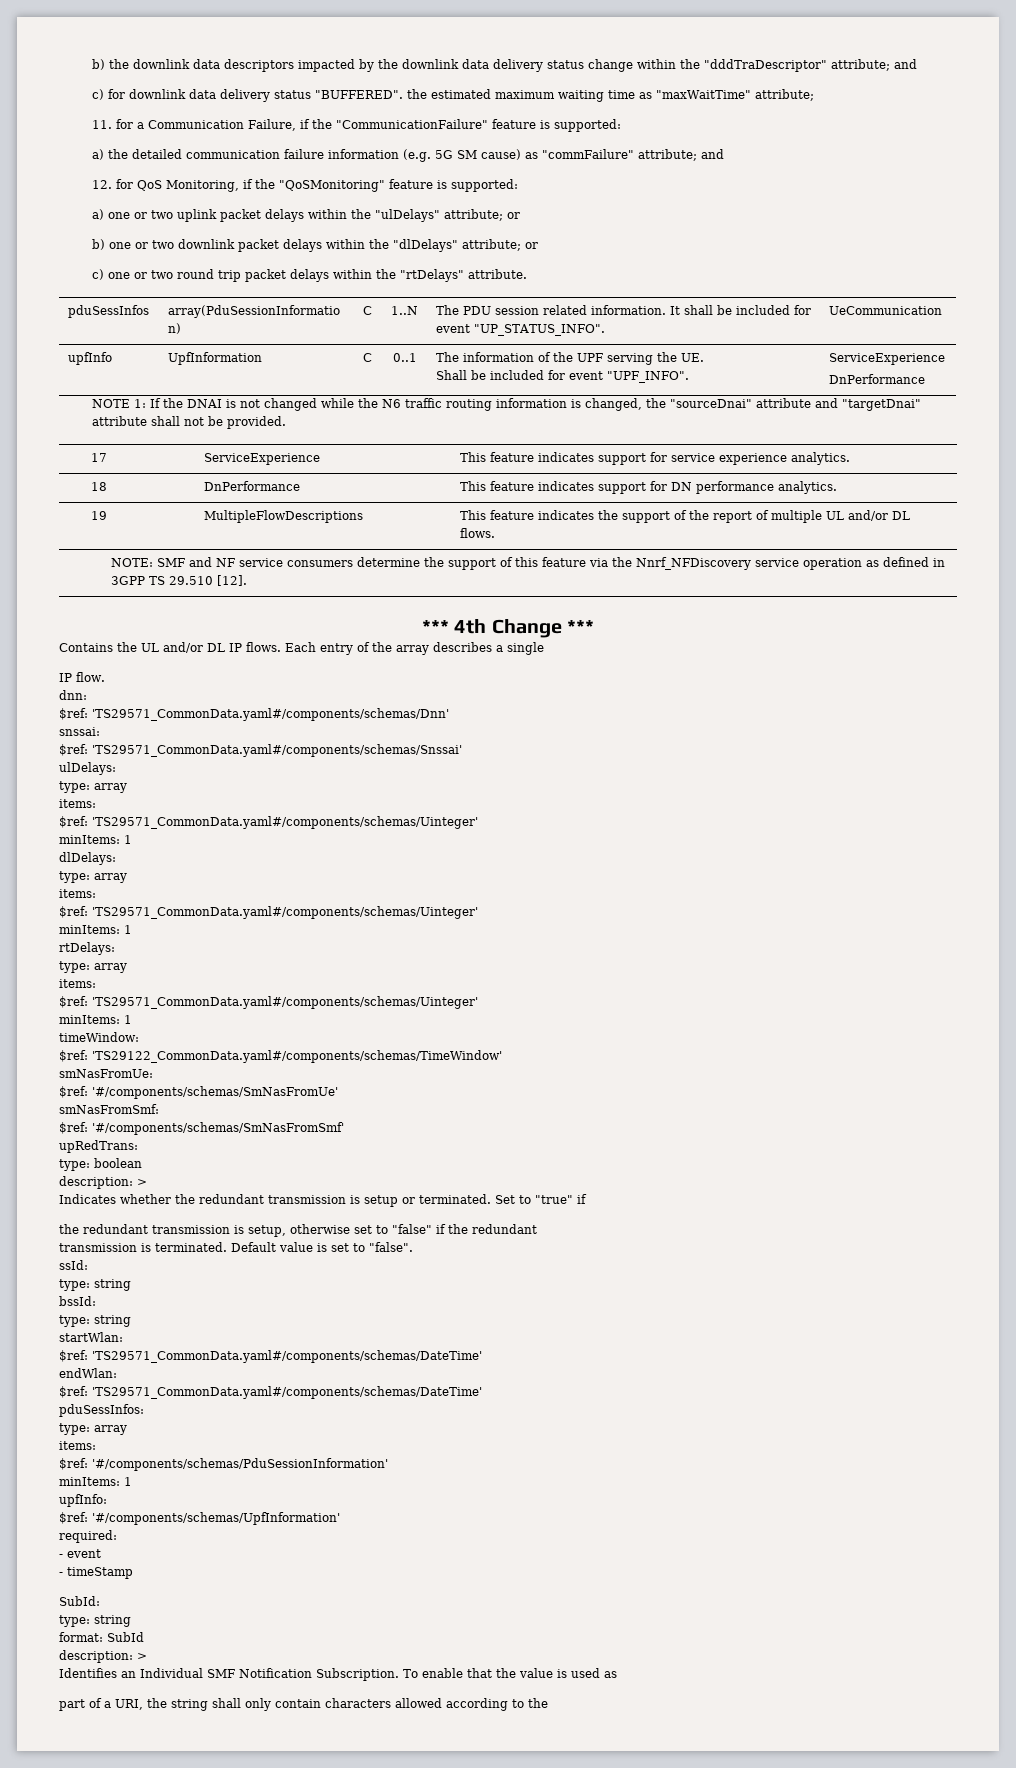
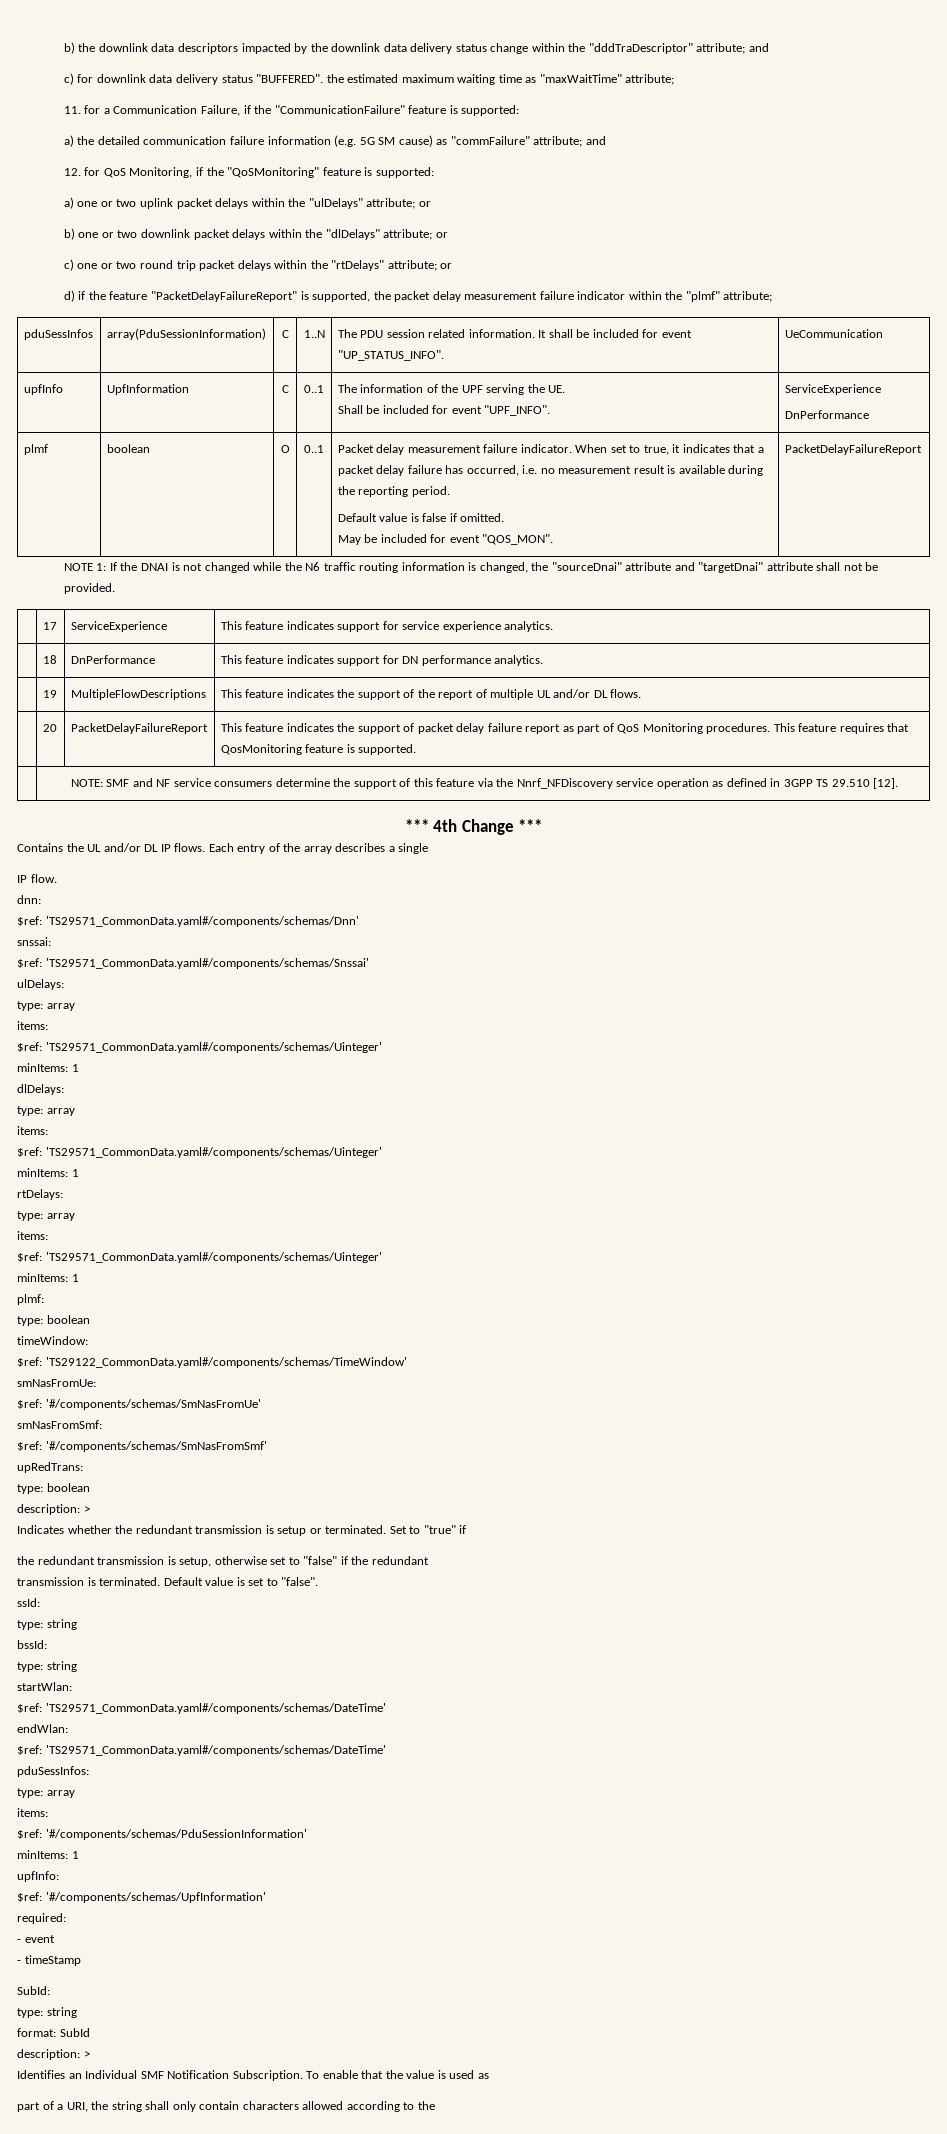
- c) one or two round trip packet delays within the "rtDelays" attribute.
+ c) one or two round trip packet delays within the "rtDelays" attribute; or
+ d) if the feature "PacketDelayFailureReport" is supported, the packet delay measurement failure indicator within the "plmf" attribute;
+ plmf | boolean | O | 0..1 | Packet delay measurement failure indicator. When set to true, it indicates that a packet delay failure has occurred, i.e. no measurement result is available during the reporting period.
+ Default value is false if omitted.
+ May be included for event "QOS_MON". | PacketDelayFailureReport
+ | 20 | PacketDelayFailureReport | This feature indicates the support of packet delay failure report as part of QoS Monitoring procedures. This feature requires that QosMonitoring feature is supported.
+ plmf:
+ type: boolean

